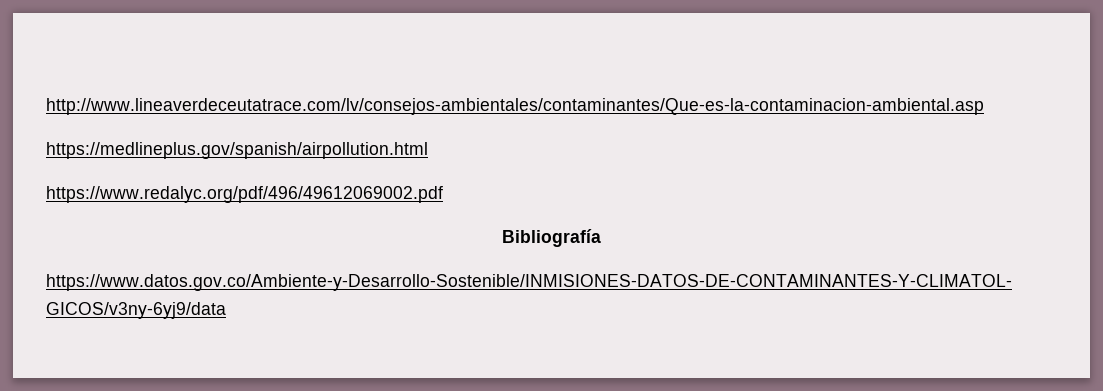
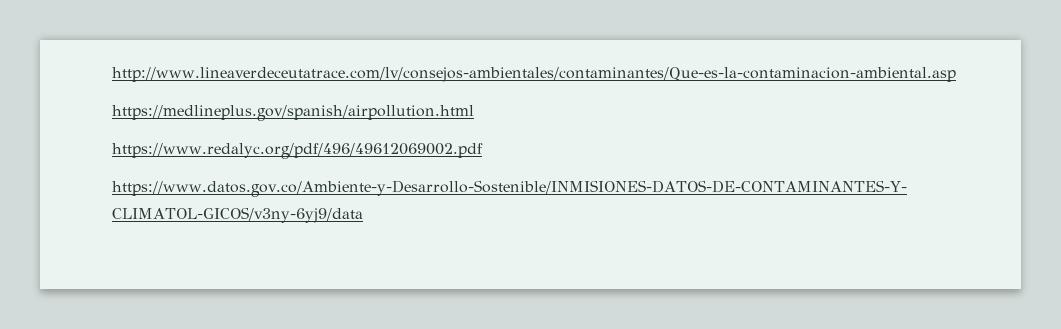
- Bibliografía

